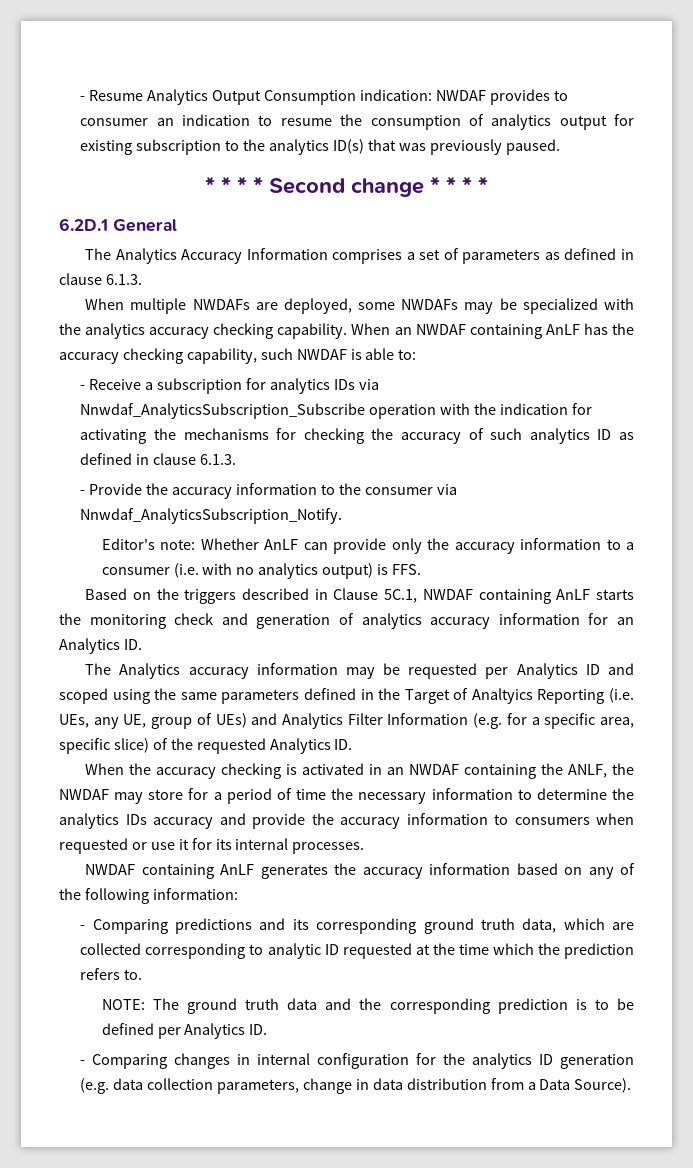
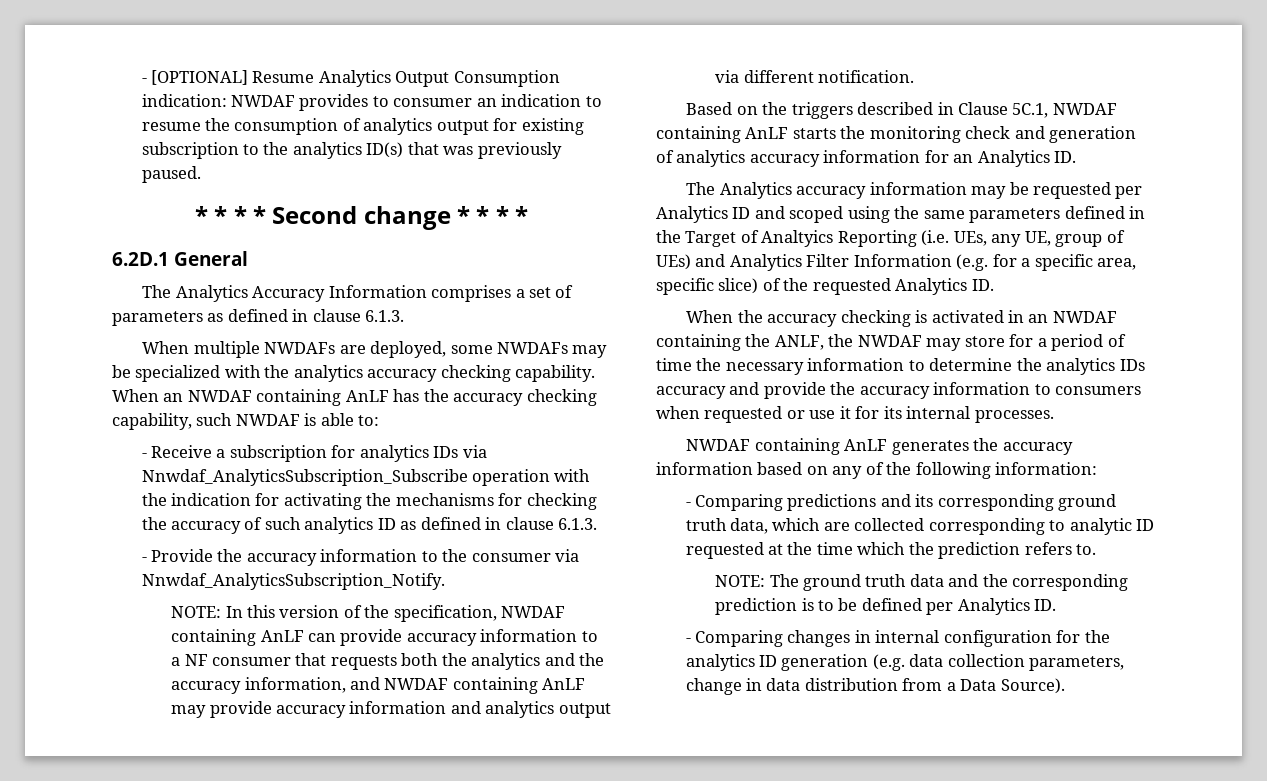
- - Resume Analytics Output Consumption indication: NWDAF provides to consumer an indication to resume the consumption of analytics output for existing subscription to the analytics ID(s) that was previously paused.
+ - [OPTIONAL] Resume Analytics Output Consumption indication: NWDAF provides to consumer an indication to resume the consumption of analytics output for existing subscription to the analytics ID(s) that was previously paused.
- Editor's note: Whether AnLF can provide only the accuracy information to a consumer (i.e. with no analytics output) is FFS.
+ NOTE: In this version of the specification, NWDAF containing AnLF can provide accuracy information to a NF consumer that requests both the analytics and the accuracy information, and NWDAF containing AnLF may provide accuracy information and analytics output via different notification.

